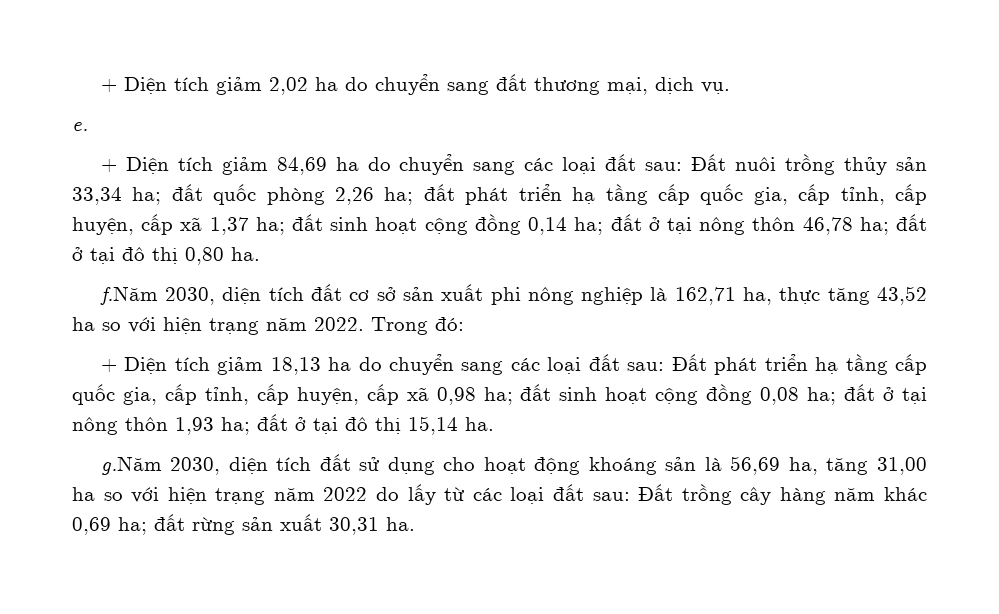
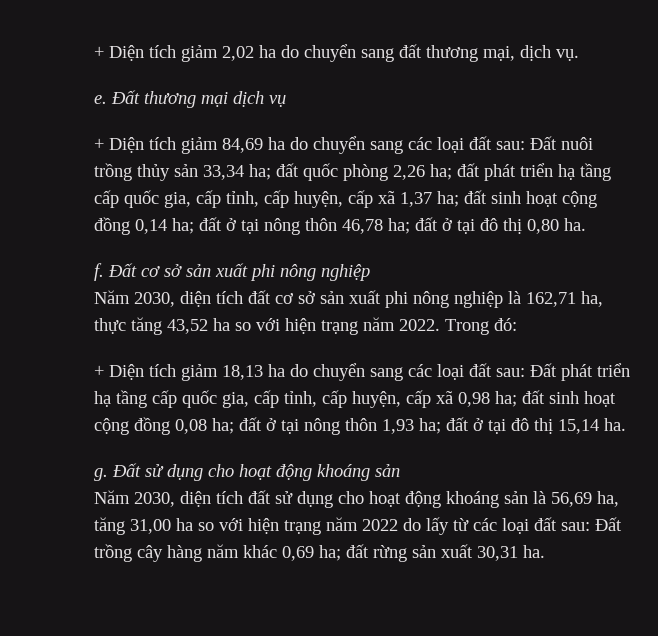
+ Đất thương mại dịch vụ
- f.Năm 2030, diện tích đất cơ sở sản xuất phi nông nghiệp là 162,71 ha, thực tăng 43,52 ha so với hiện trạng năm 2022.
+ f. Đất cơ sở sản xuất phi nông nghiệp
+ Năm 2030, diện tích đất cơ sở sản xuất phi nông nghiệp là 162,71 ha, thực tăng 43,52 ha so với hiện trạng năm 2022.
- g.Năm 2030, diện tích đất sử dụng cho hoạt động khoáng sản là 56,69 ha, tăng 31,00 ha so với hiện trạng năm 2022 do lấy từ các loại đất sau: Đất trồng cây hàng năm khác 0,69 ha; đất rừng sản xuất 30,31 ha.
+ g. Đất sử dụng cho hoạt động khoáng sản
+ Năm 2030, diện tích đất sử dụng cho hoạt động khoáng sản là 56,69 ha, tăng 31,00 ha so với hiện trạng năm 2022 do lấy từ các loại đất sau: Đất trồng cây hàng năm khác 0,69 ha; đất rừng sản xuất 30,31 ha.

